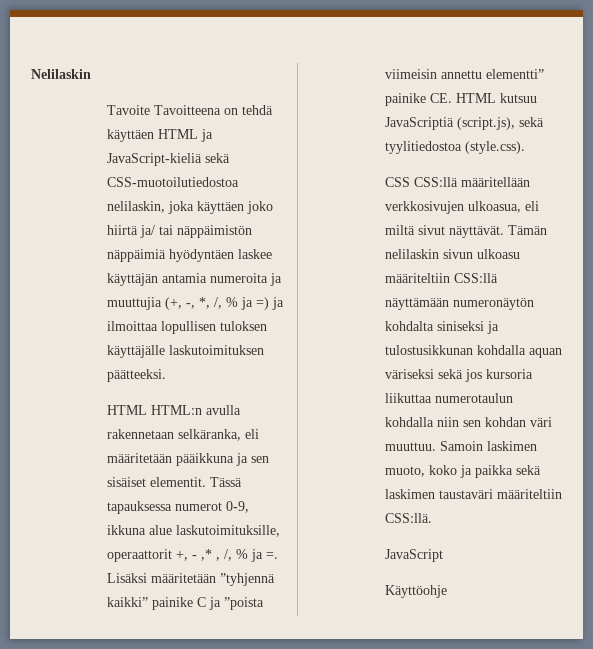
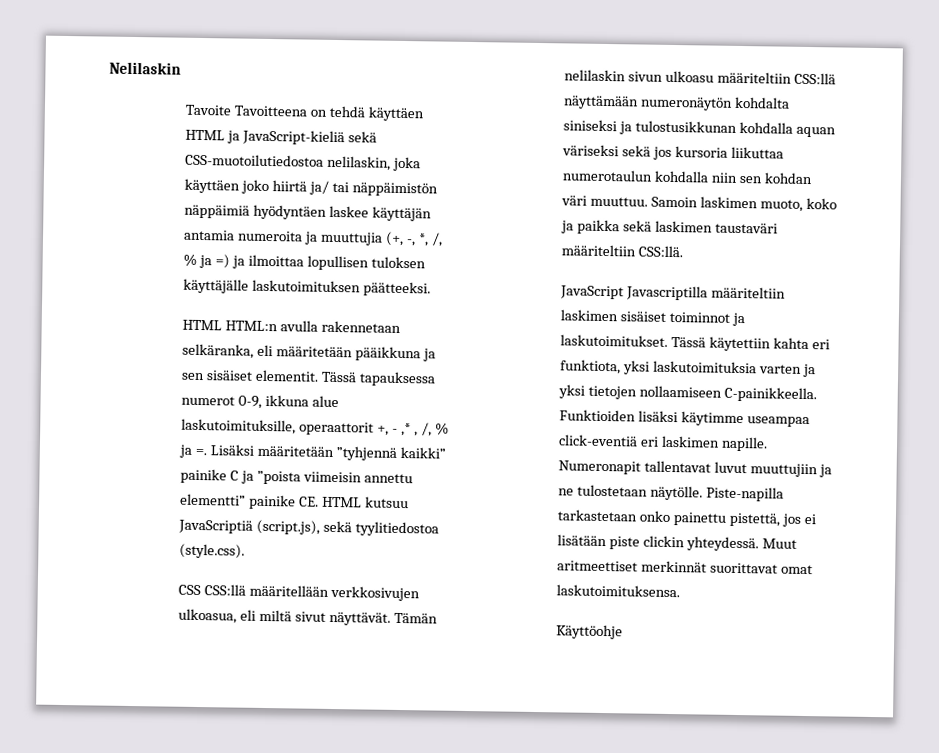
- JavaScript
+ JavaScript Javascriptilla määriteltiin laskimen sisäiset toiminnot ja laskutoimitukset. Tässä käytettiin kahta eri funktiota, yksi laskutoimituksia varten ja yksi tietojen nollaamiseen C-painikkeella. Funktioiden lisäksi käytimme useampaa click-eventiä eri laskimen napille. Numeronapit tallentavat luvut muuttujiin ja ne tulostetaan näytölle. Piste-napilla tarkastetaan onko painettu pistettä, jos ei lisätään piste clickin yhteydessä. Muut aritmeettiset merkinnät suorittavat omat laskutoimituksensa.

